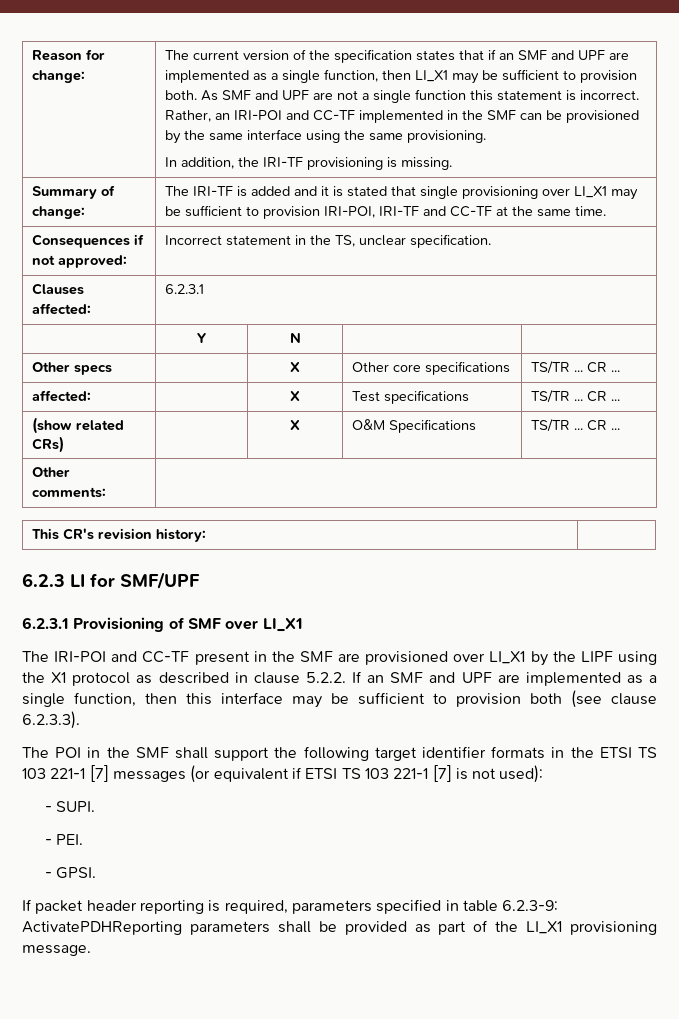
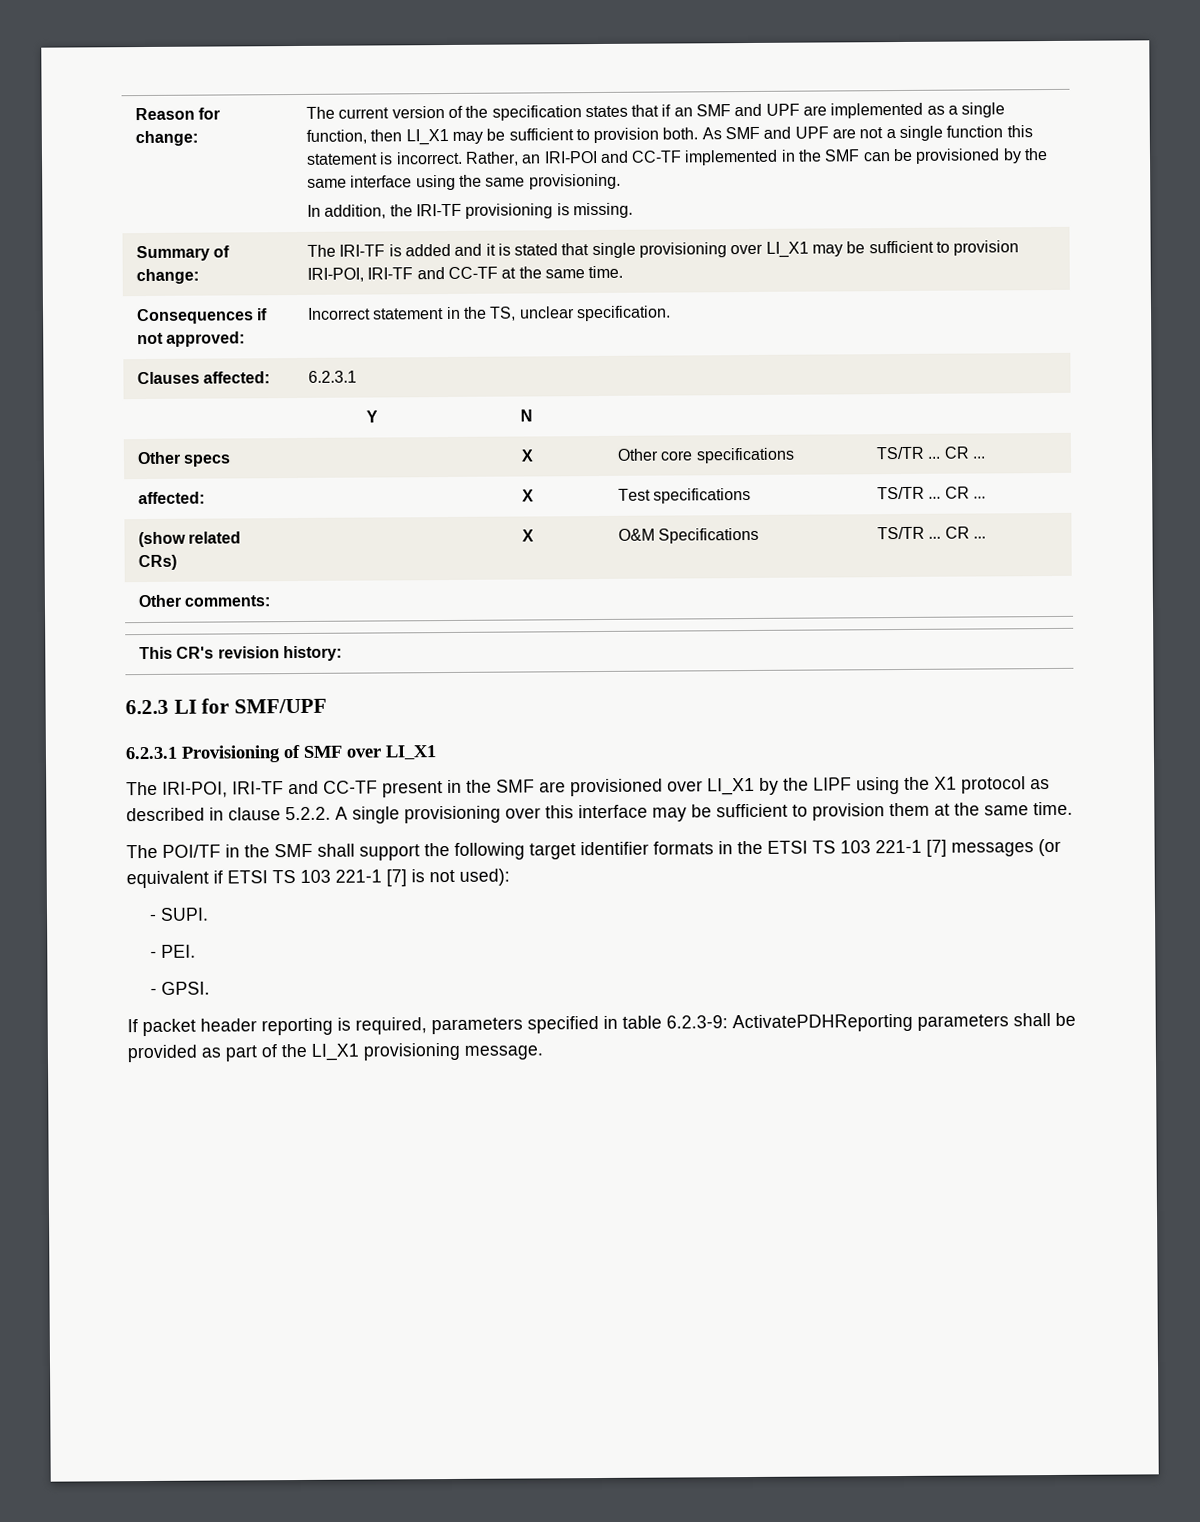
- The IRI-POI and CC-TF present in the SMF are provisioned over LI_X1 by the LIPF using the X1 protocol as described in clause 5.2.2. If an SMF and UPF are implemented as a single function, then this interface may be sufficient to provision both (see clause 6.2.3.3).
- The POI in the SMF shall support the following target identifier formats in the ETSI TS 103 221-1 [7] messages (or equivalent if ETSI TS 103 221-1 [7] is not used):
+ The IRI-POI, IRI-TF and CC-TF present in the SMF are provisioned over LI_X1 by the LIPF using the X1 protocol as described in clause 5.2.2. A single provisioning over this interface may be sufficient to provision them at the same time.
+ The POI/TF in the SMF shall support the following target identifier formats in the ETSI TS 103 221-1 [7] messages (or equivalent if ETSI TS 103 221-1 [7] is not used):

